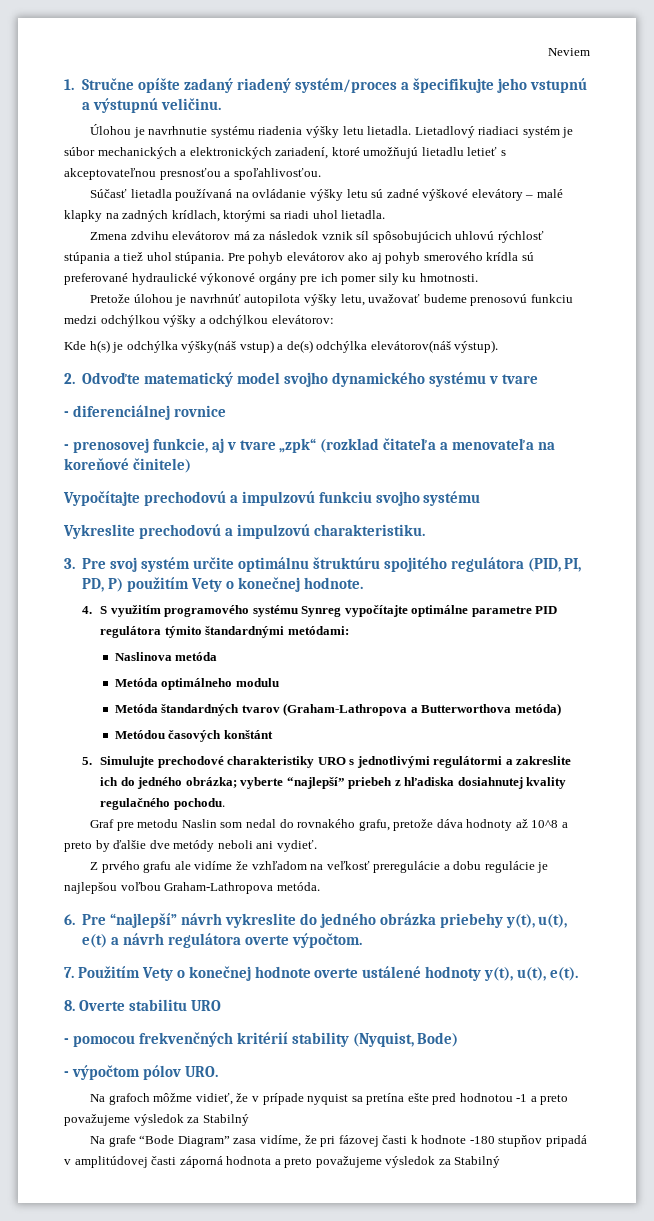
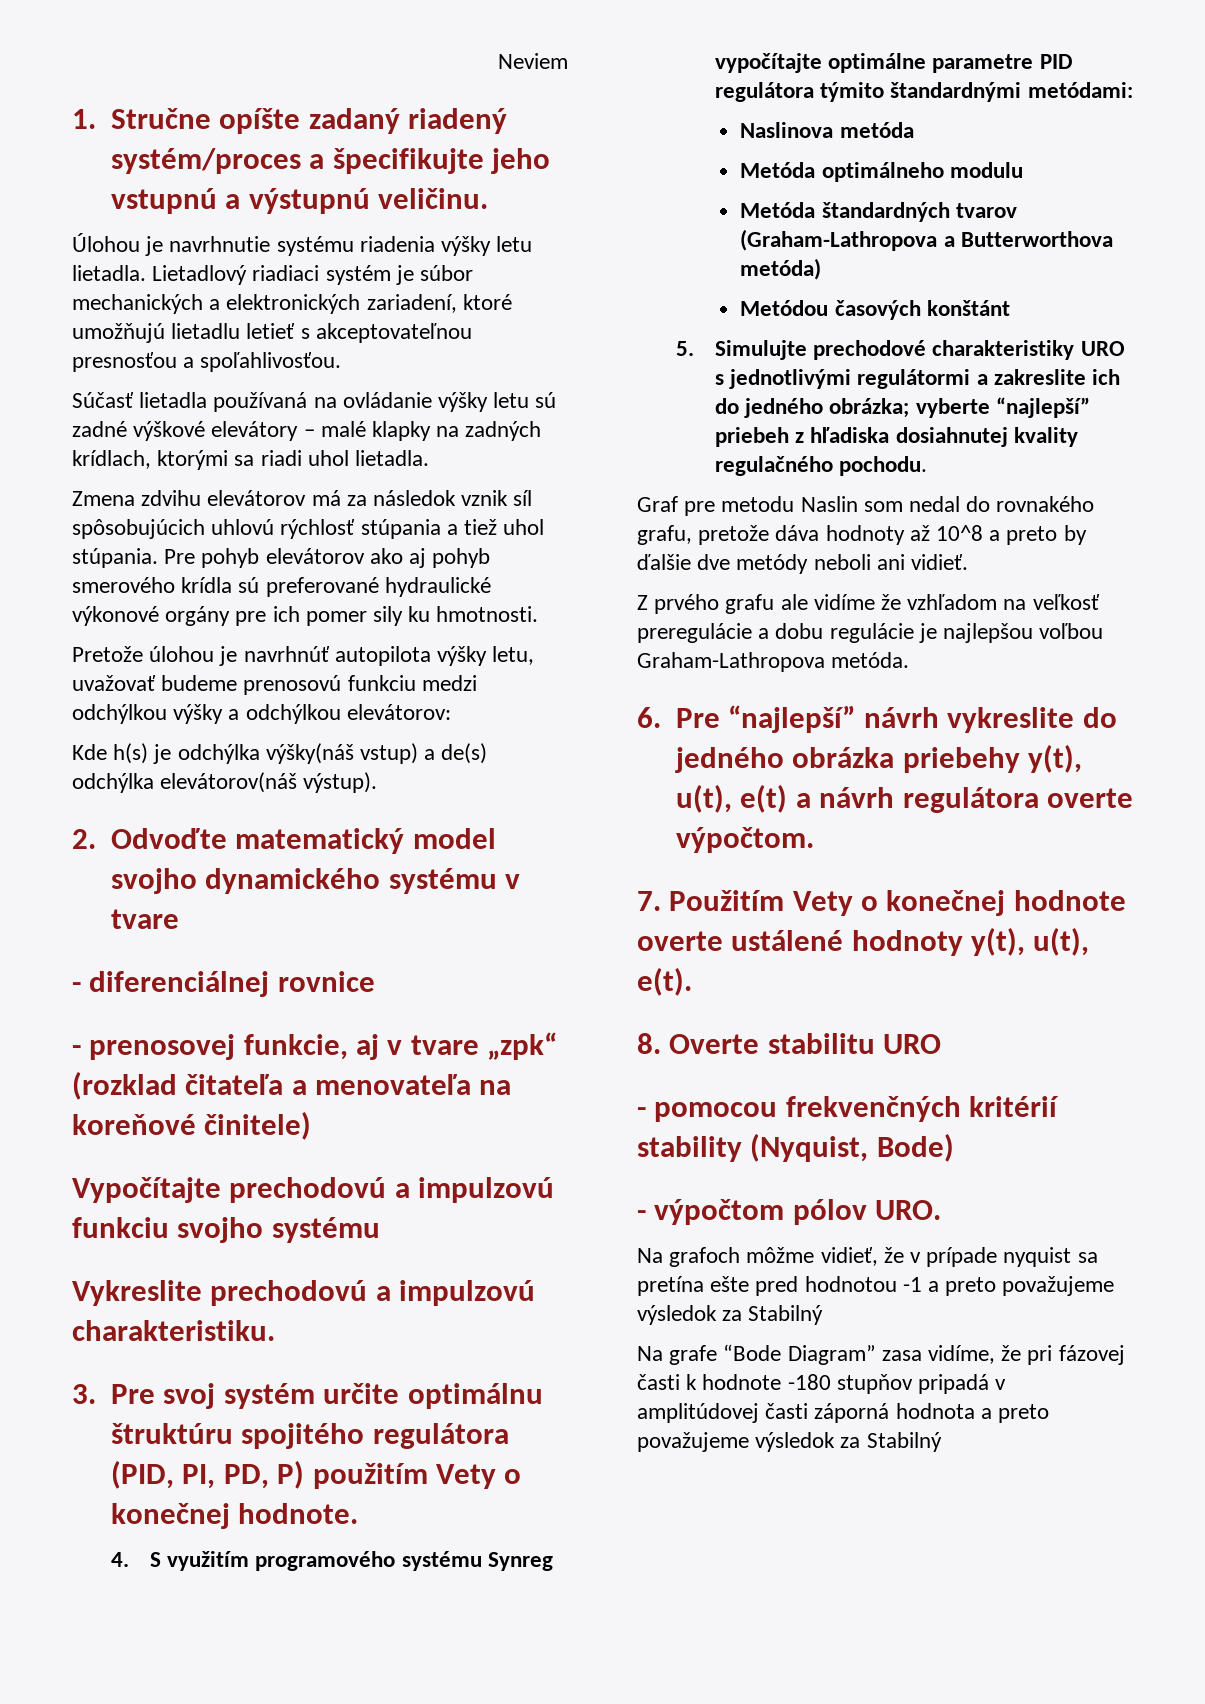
- Graf pre metodu Naslin som nedal do rovnakého grafu, pretože dáva hodnoty až 10^8 a preto by ďalšie dve metódy neboli ani vydieť.
+ Graf pre metodu Naslin som nedal do rovnakého grafu, pretože dáva hodnoty až 10^8 a preto by ďalšie dve metódy neboli ani vidieť.

